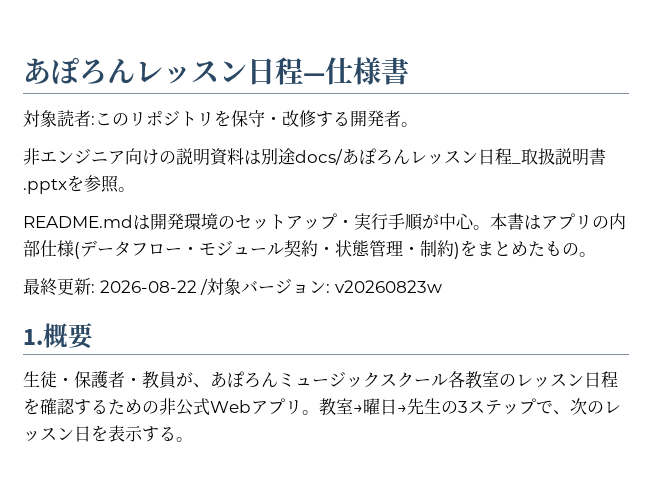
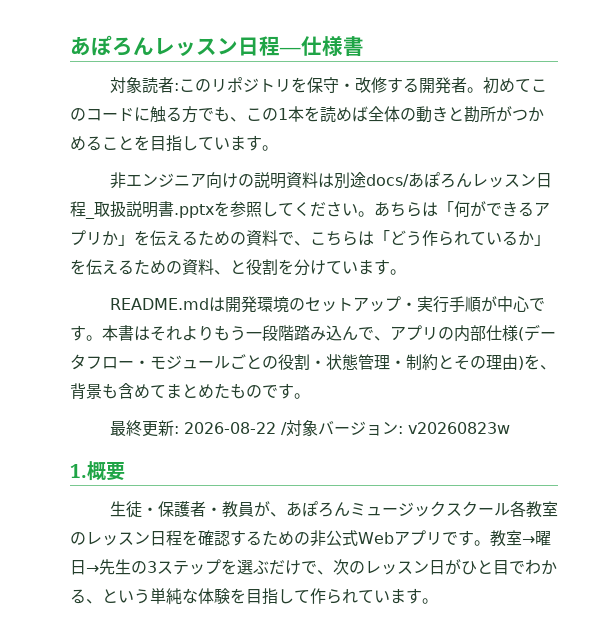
+ 初めてこのコードに触る方でも、この1本を読めば全体の動きと勘所がつかめることを目指しています。
- 非エンジニア向けの説明資料は別途docs/あぽろんレッスン日程_取扱説明書.pptxを参照。
+ 非エンジニア向けの説明資料は別途docs/あぽろんレッスン日程_取扱説明書.pptxを参照してください。あちらは「何ができるアプリか」を伝えるための資料で、こちらは「どう作られているか」を伝えるための資料、と役割を分けています。
- README.mdは開発環境のセットアップ・実行手順が中心。
+ README.mdは開発環境のセットアップ・実行手順が中心です。
- 本書はアプリの内部仕様(データフロー・モジュール契約・状態管理・制約)をまとめたもの。
+ 本書はそれよりもう一段階踏み込んで、アプリの内部仕様(データフロー・モジュールごとの役割・状態管理・制約とその理由)を、背景も含めてまとめたものです。
- 生徒・保護者・教員が、あぽろんミュージックスクール各教室のレッスン日程を確認するための非公式Webアプリ。
+ 生徒・保護者・教員が、あぽろんミュージックスクール各教室のレッスン日程を確認するための非公式Webアプリです。
- 教室→曜日→先生の3ステップで、次のレッスン日を表示する。
+ 教室→曜日→先生の3ステップを選ぶだけで、次のレッスン日がひと目でわかる、という単純な体験を目指して作られています。

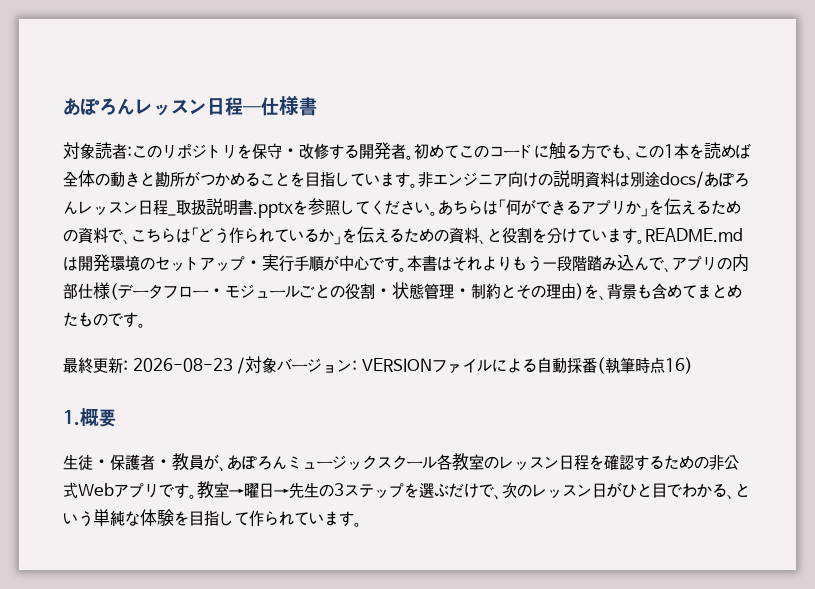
- 初めてこのコードに触る方でも、この1本を読めば全体の動きと勘所がつかめることを目指しています。
- 非エンジニア向けの説明資料は別途docs/あぽろんレッスン日程_取扱説明書.pptxを参照してください。
+ 初めてこのコードに触る方でも、この1本を読めば全体の動きと勘所がつかめることを目指しています。非エンジニア向けの説明資料は別途docs/あぽろんレッスン日程_取扱説明書.pptxを参照してください。
- あちらは「何ができるアプリか」を伝えるための資料で、こちらは「どう作られているか」を伝えるための資料、と役割を分けています。
- README.mdは開発環境のセットアップ・実行手順が中心です。
+ あちらは「何ができるアプリか」を伝えるための資料で、こちらは「どう作られているか」を伝えるための資料、と役割を分けています。README.mdは開発環境のセットアップ・実行手順が中心です。
- 最終更新: 2026-08-22 /対象バージョン: v20260823w
+ 最終更新: 2026-08-23 /対象バージョン: VERSIONファイルによる自動採番(執筆時点16)

